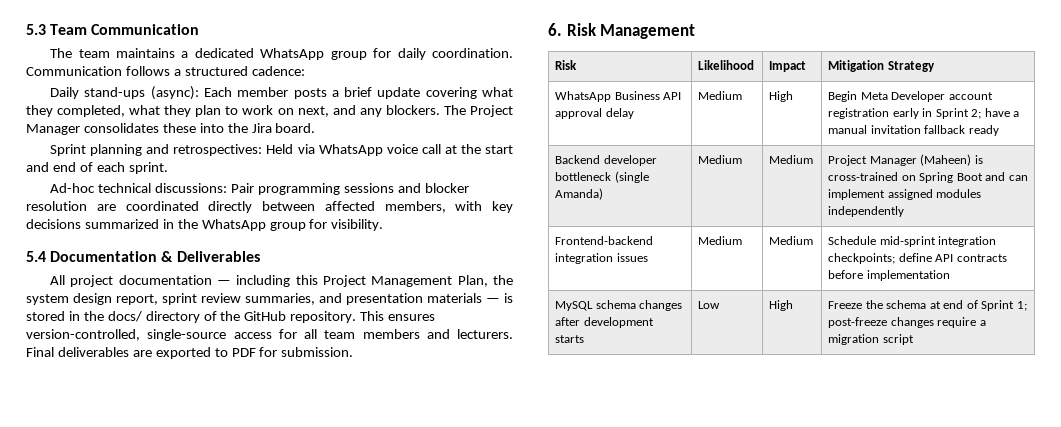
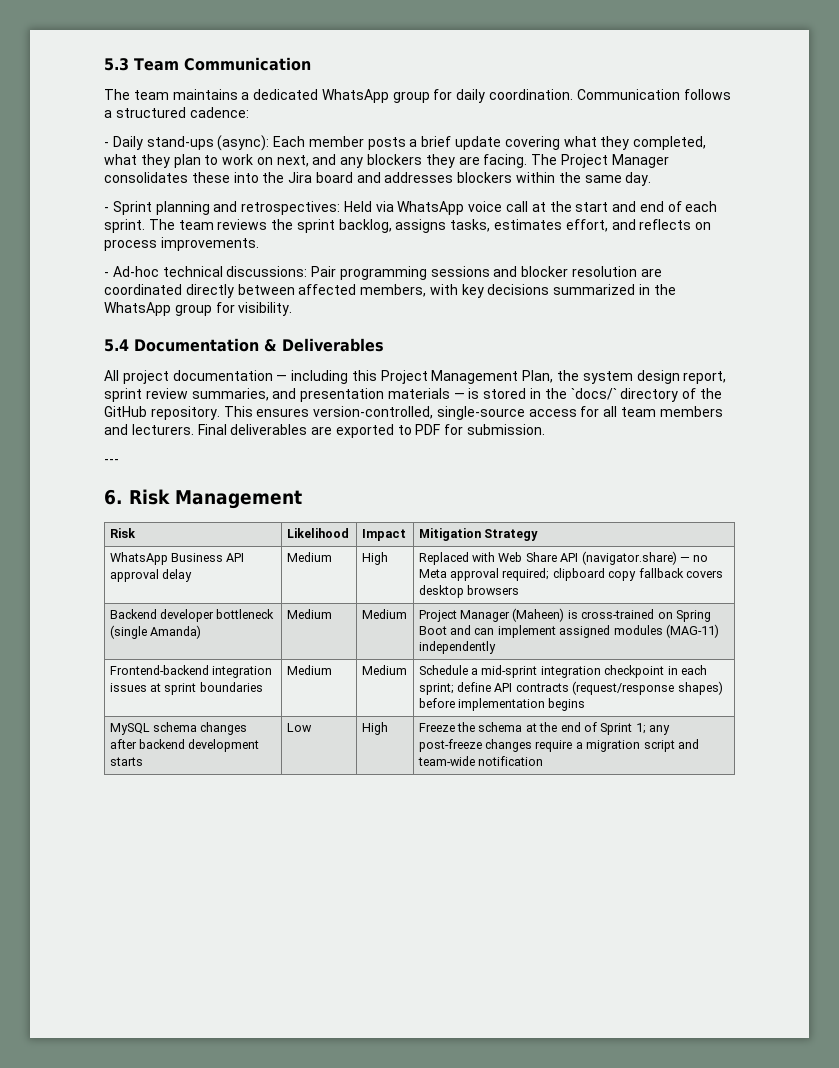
- Daily stand-ups (async): Each member posts a brief update covering what they completed, what they plan to work on next, and any blockers.
+ - Daily stand-ups (async): Each member posts a brief update covering what they completed, what they plan to work on next, and any blockers they are facing.
- The Project Manager consolidates these into the Jira board.
- Sprint planning and retrospectives: Held via WhatsApp voice call at the start and end of each sprint.
- Ad-hoc technical discussions: Pair programming sessions and blocker resolution are coordinated directly between affected members, with key decisions summarized in the WhatsApp group for visibility.
+ The Project Manager consolidates these into the Jira board and addresses blockers within the same day.
+ - Sprint planning and retrospectives: Held via WhatsApp voice call at the start and end of each sprint. The team reviews the sprint backlog, assigns tasks, estimates effort, and reflects on process improvements.
+ - Ad-hoc technical discussions: Pair programming sessions and blocker resolution are coordinated directly between affected members, with key decisions summarized in the WhatsApp group for visibility.
- All project documentation — including this Project Management Plan, the system design report, sprint review summaries, and presentation materials — is stored in the docs/ directory of the GitHub repository.
+ All project documentation — including this Project Management Plan, the system design report, sprint review summaries, and presentation materials — is stored in the `docs/` directory of the GitHub repository.
+ ---
- WhatsApp Business API approval delay | Medium | High | Begin Meta Developer account registration early in Sprint 2; have a manual invitation fallback ready
+ WhatsApp Business API approval delay | Medium | High | Replaced with Web Share API (navigator.share) — no Meta approval required; clipboard copy fallback covers desktop browsers
- Backend developer bottleneck (single Amanda) | Medium | Medium | Project Manager (Maheen) is cross-trained on Spring Boot and can implement assigned modules independently
+ Backend developer bottleneck (single Amanda) | Medium | Medium | Project Manager (Maheen) is cross-trained on Spring Boot and can implement assigned modules (MAG-11) independently
- Frontend-backend integration issues | Medium | Medium | Schedule mid-sprint integration checkpoints; define API contracts before implementation
+ Frontend-backend integration issues at sprint boundaries | Medium | Medium | Schedule a mid-sprint integration checkpoint in each sprint; define API contracts (request/response shapes) before implementation begins
- MySQL schema changes after development starts | Low | High | Freeze the schema at end of Sprint 1; post-freeze changes require a migration script
+ MySQL schema changes after backend development starts | Low | High | Freeze the schema at the end of Sprint 1; any post-freeze changes require a migration script and team-wide notification

